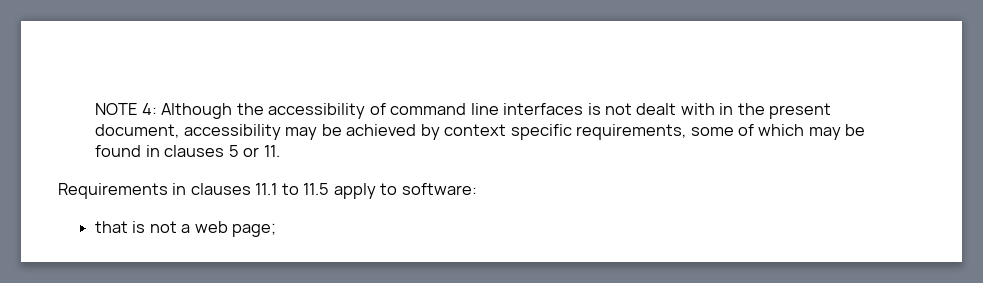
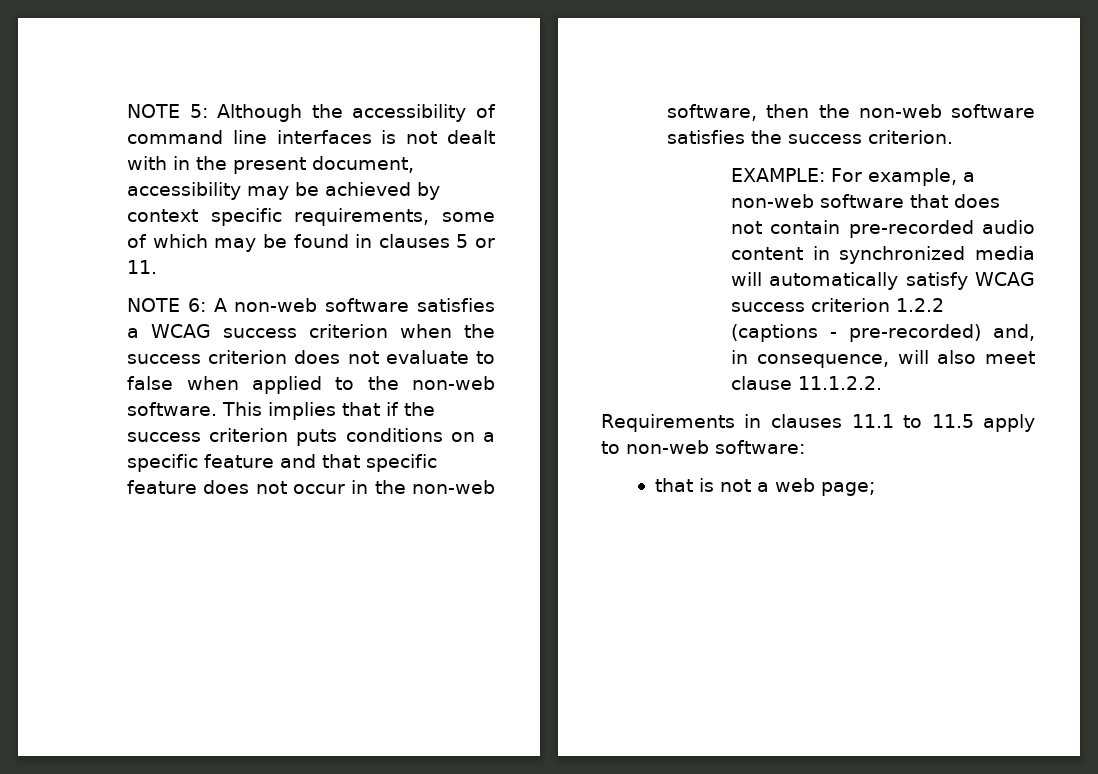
- NOTE 4: Although the accessibility of command line interfaces is not dealt with in the present document, accessibility may be achieved by context specific requirements, some of which may be found in clauses 5 or 11.
+ NOTE 5: Although the accessibility of command line interfaces is not dealt with in the present document, accessibility may be achieved by context specific requirements, some of which may be found in clauses 5 or 11.
+ NOTE 6: A non-web software satisfies a WCAG success criterion when the success criterion does not evaluate to false when applied to the non-web software. This implies that if the success criterion puts conditions on a specific feature and that specific feature does not occur in the non-web software, then the non-web software satisfies the success criterion.
+ EXAMPLE: For example, a non-web software that does not contain pre-recorded audio content in synchronized media will automatically satisfy WCAG success criterion 1.2.2 (captions - pre-recorded) and, in consequence, will also meet clause 11.1.2.2.
- Requirements in clauses 11.1 to 11.5 apply to software:
+ Requirements in clauses 11.1 to 11.5 apply to non-web software:

